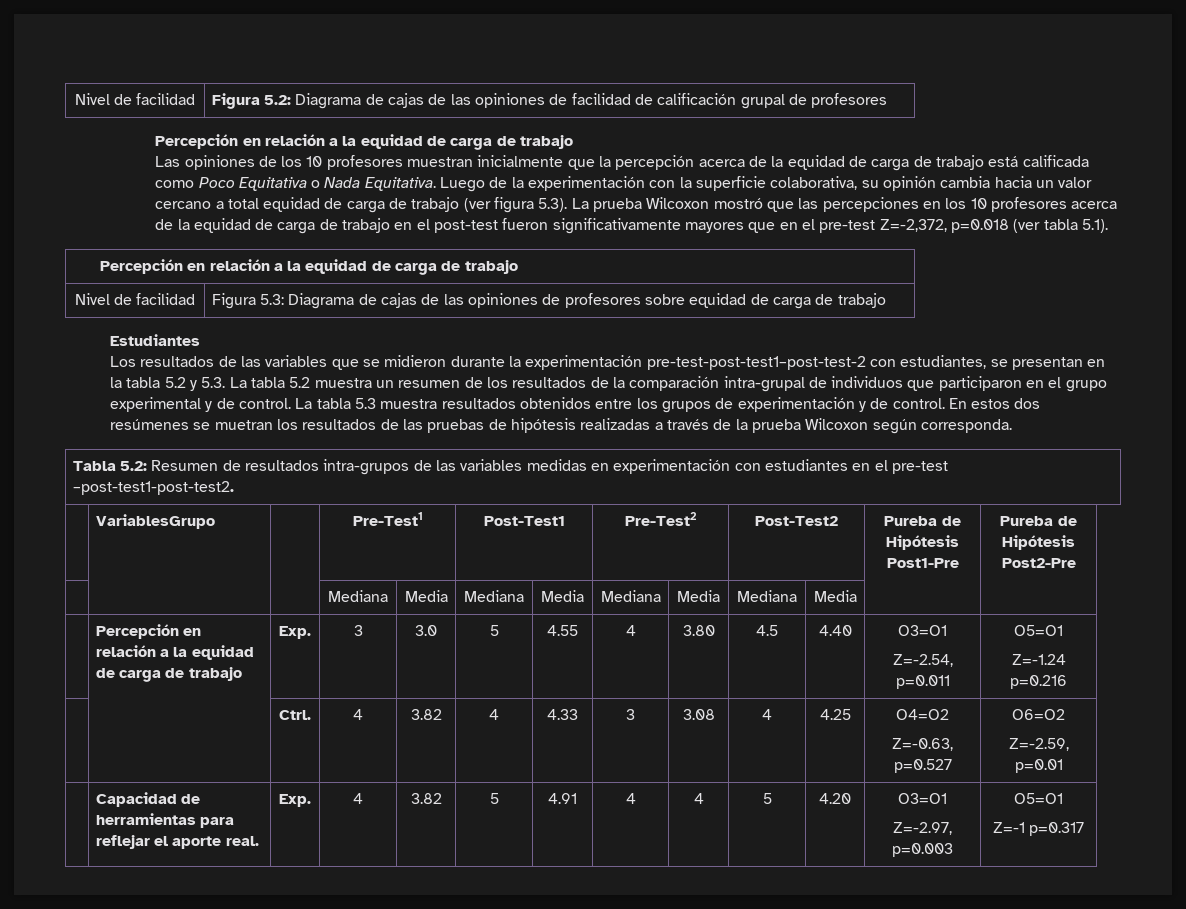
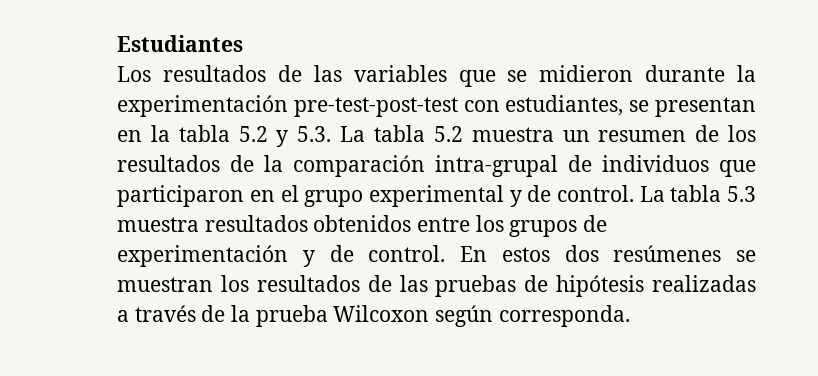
- Nivel de facilidad | Figura 5.2: Diagrama de cajas de las opiniones de facilidad de calificación grupal de profesores
- Percepción en relación a la equidad de carga de trabajo
- Las opiniones de los 10 profesores muestran inicialmente que la percepción acerca de la equidad de carga de trabajo está calificada como Poco Equitativa o Nada Equitativa. Luego de la experimentación con la superficie colaborativa, su opinión cambia hacia un valor cercano a total equidad de carga de trabajo (ver figura 5.3). La prueba Wilcoxon mostró que las percepciones en los 10 profesores acerca de la equidad de carga de trabajo en el post-test fueron significativamente mayores que en el pre-test Z=-2,372, p=0.018 (ver tabla 5.1).
- Percepción en relación a la equidad de carga de trabajo
- Nivel de facilidad | Figura 5.3: Diagrama de cajas de las opiniones de profesores sobre equidad de carga de trabajo
- Los resultados de las variables que se midieron durante la experimentación pre-test-post-test1–post-test-2 con estudiantes, se presentan en la tabla 5.2 y 5.3. La tabla 5.2 muestra un resumen de los resultados de la comparación intra-grupal de individuos que participaron en el grupo experimental y de control.
+ Los resultados de las variables que se midieron durante la experimentación pre-test-post-test con estudiantes, se presentan en la tabla 5.2 y 5.3. La tabla 5.2 muestra un resumen de los resultados de la comparación intra-grupal de individuos que participaron en el grupo experimental y de control.
- En estos dos resúmenes se muetran los resultados de las pruebas de hipótesis realizadas a través de la prueba Wilcoxon según corresponda.
+ En estos dos resúmenes se muestran los resultados de las pruebas de hipótesis realizadas a través de la prueba Wilcoxon según corresponda.
- Tabla 5.2: Resumen de resultados intra-grupos de las variables medidas en experimentación con estudiantes en el pre-test –post-test1-post-test2.
- | VariablesGrupo | | Pre-Test1 | Post-Test1 | Pre-Test2 | Post-Test2 | Pureba de Hipótesis Post1-Pre | Pureba de Hipótesis Post2-Pre
- | | | Mediana | Media | Mediana | Media | Mediana | Media | Mediana | Media | |
- | Percepción en relación a la equidad de carga de trabajo | Exp. | 3 | 3.0 | 5 | 4.55 | 4 | 3.80 | 4.5 | 4.40 | O3=O1
- Z=-2.54, p=0.011 | O5=O1
- Z=-1.24 p=0.216
- | | Ctrl. | 4 | 3.82 | 4 | 4.33 | 3 | 3.08 | 4 | 4.25 | O4=O2
- Z=-0.63, p=0.527 | O6=O2
- Z=-2.59, p=0.01
- | Capacidad de herramientas para reflejar el aporte real. | Exp. | 4 | 3.82 | 5 | 4.91 | 4 | 4 | 5 | 4.20 | O3=O1
- Z=-2.97, p=0.003 | O5=O1
- Z=-1 p=0.317

